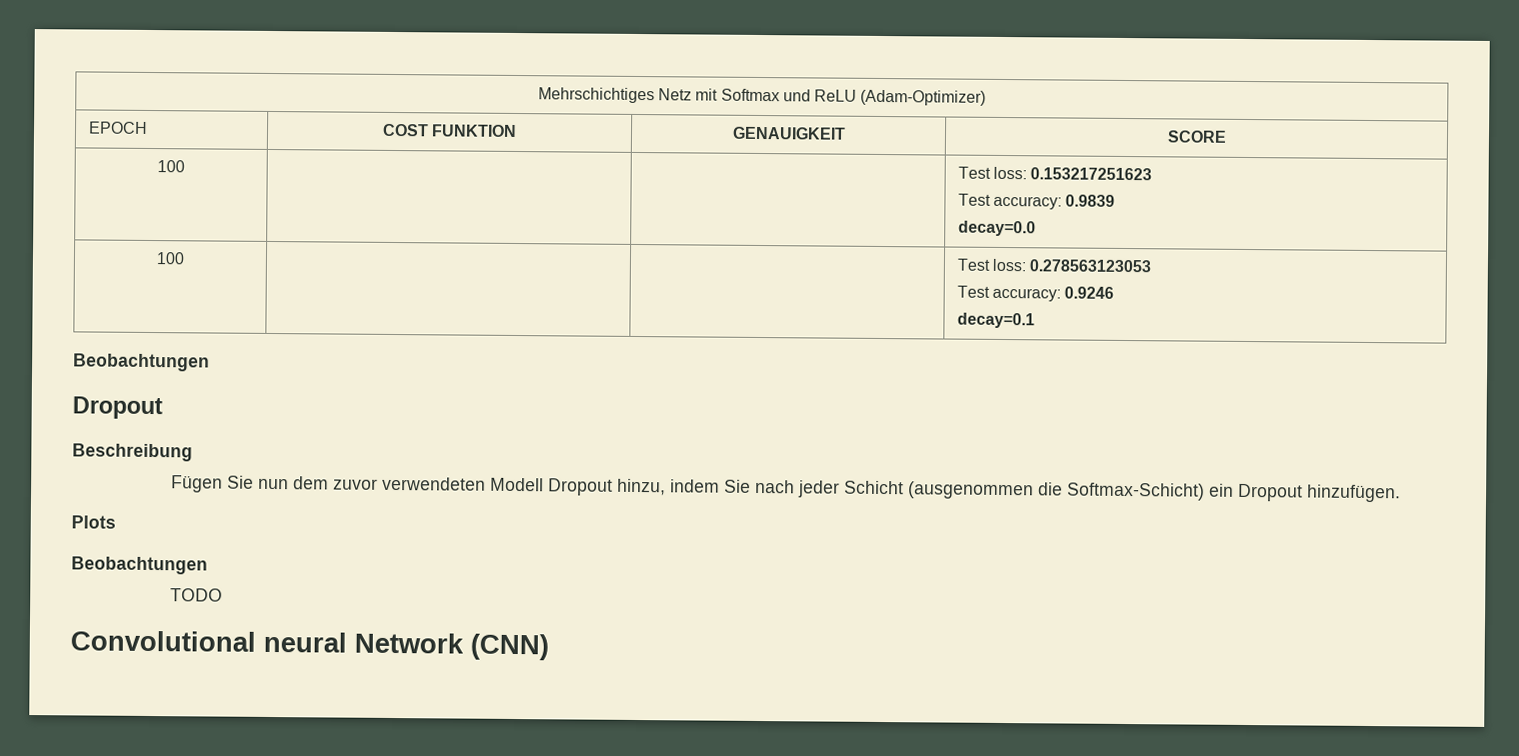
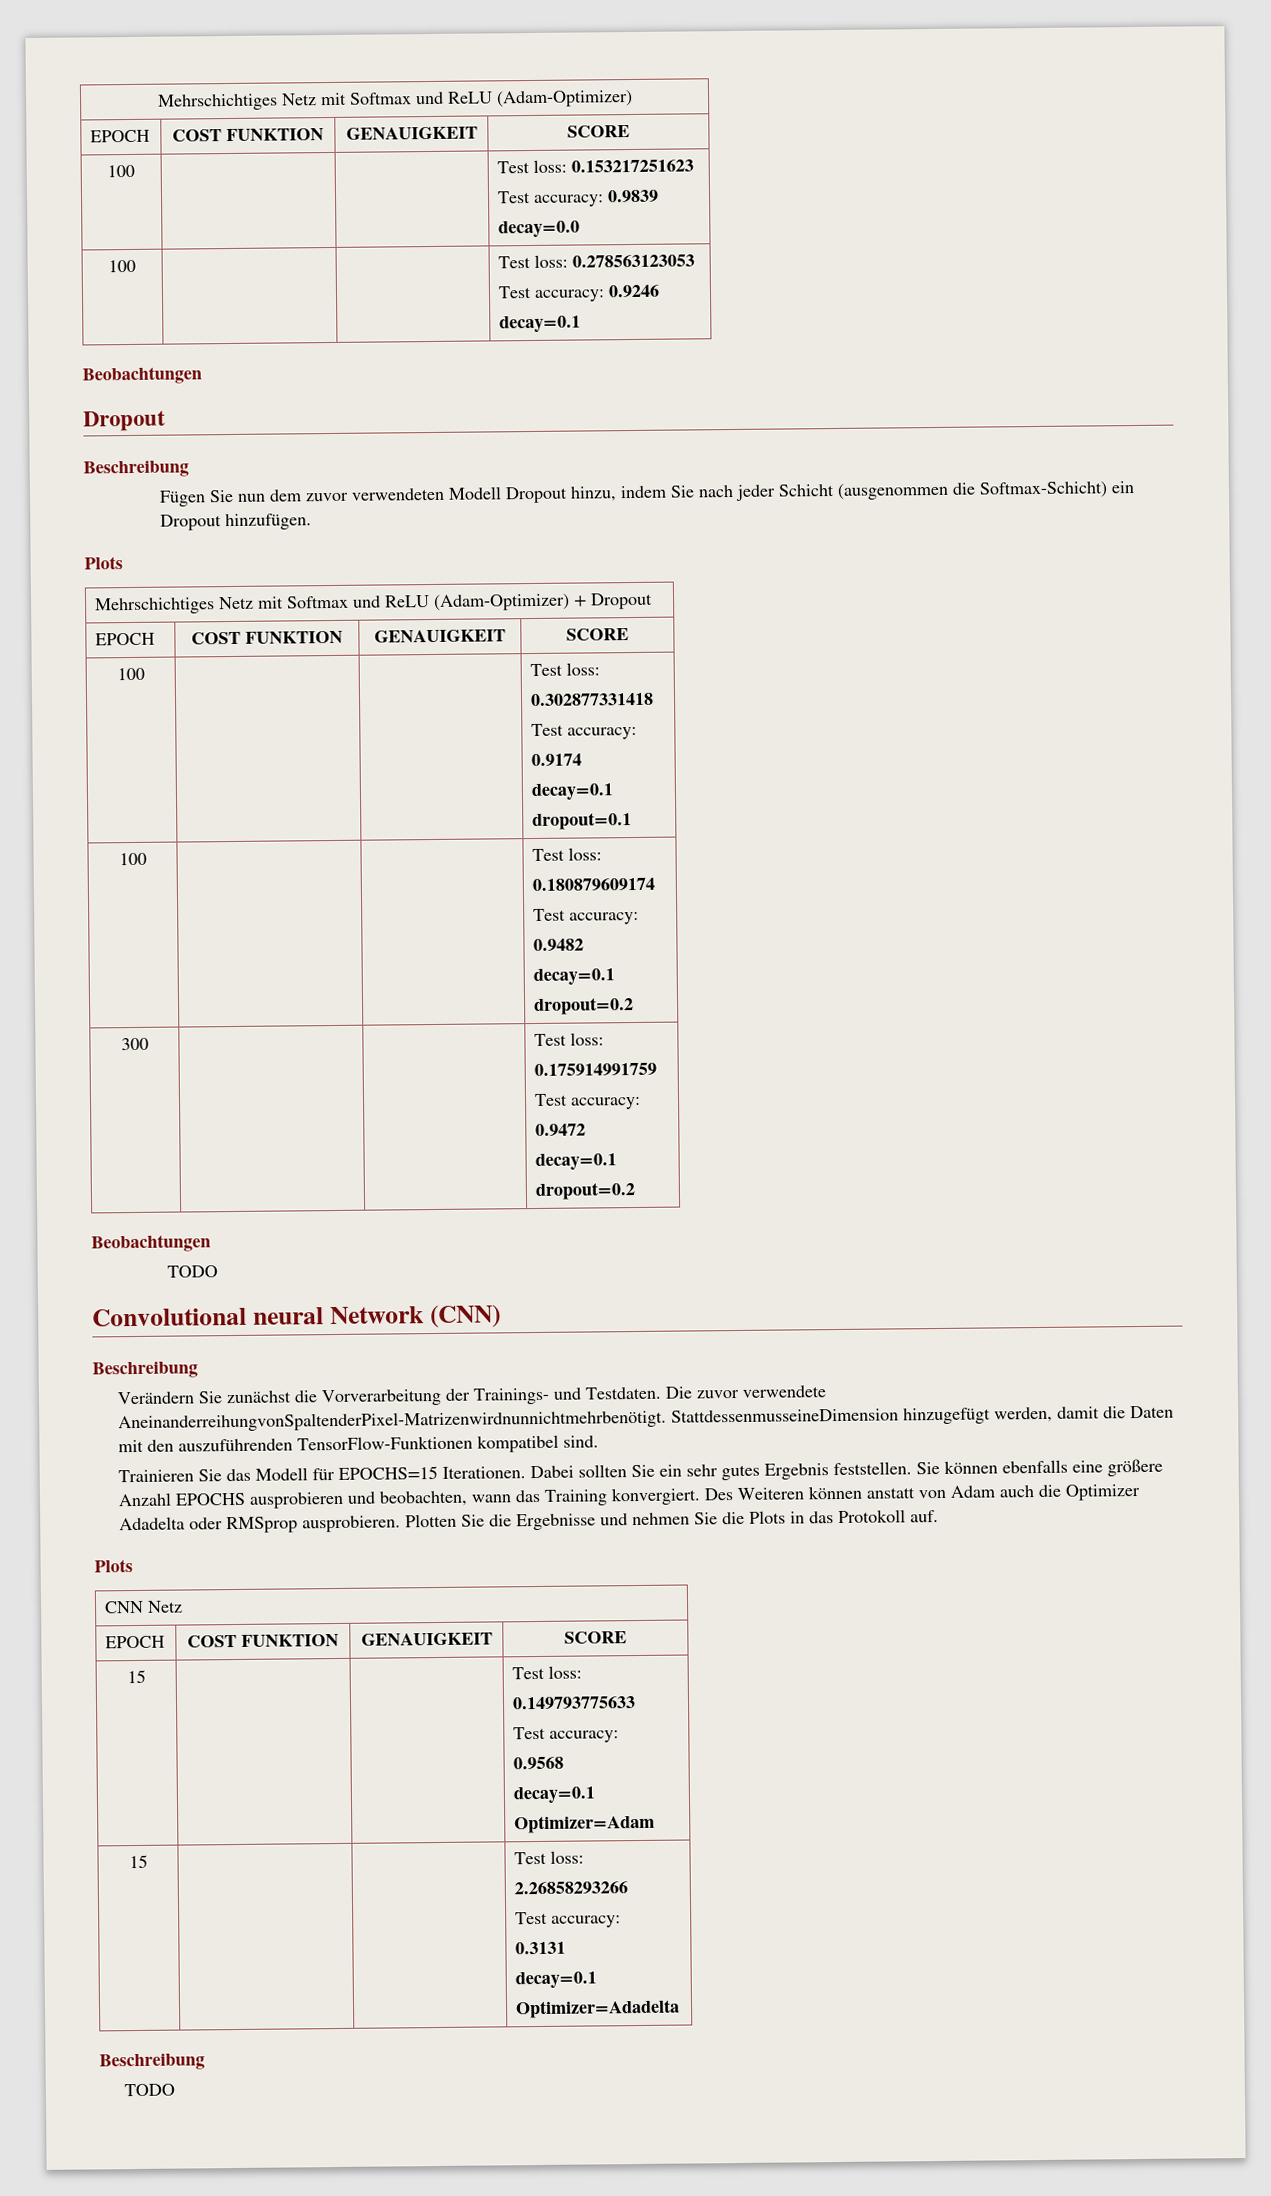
+ Mehrschichtiges Netz mit Softmax und ReLU (Adam-Optimizer) + Dropout
+ EPOCH | COST FUNKTION | GENAUIGKEIT | SCORE
+ 100 | | | Test loss:
+ 0.302877331418
+ Test accuracy:
+ 0.9174
+ decay=0.1
+ dropout=0.1
+ 100 | | | Test loss:
+ 0.180879609174
+ Test accuracy:
+ 0.9482
+ decay=0.1
+ dropout=0.2
+ 300 | | | Test loss:
+ 0.175914991759
+ Test accuracy:
+ 0.9472
+ decay=0.1
+ dropout=0.2
  Convolutional neural Network (CNN)
+ Beschreibung
+ Verändern Sie zunächst die Vorverarbeitung der Trainings- und Testdaten. Die zuvor verwendete AneinanderreihungvonSpaltenderPixel-Matrizenwirdnunnichtmehrbenötigt. StattdessenmusseineDimension hinzugefügt werden, damit die Daten mit den auszuführenden TensorFlow-Funktionen kompatibel sind.
+ Trainieren Sie das Modell für EPOCHS=15 Iterationen. Dabei sollten Sie ein sehr gutes Ergebnis feststellen. Sie können ebenfalls eine größere Anzahl EPOCHS ausprobieren und beobachten, wann das Training konvergiert. Des Weiteren können anstatt von Adam auch die Optimizer Adadelta oder RMSprop ausprobieren. Plotten Sie die Ergebnisse und nehmen Sie die Plots in das Protokoll auf.
+ Plots
+ CNN Netz
+ EPOCH | COST FUNKTION | GENAUIGKEIT | SCORE
+ 15 | | | Test loss:
+ 0.149793775633
+ Test accuracy:
+ 0.9568
+ decay=0.1
+ Optimizer=Adam
+ 15 | | | Test loss:
+ 2.26858293266
+ Test accuracy:
+ 0.3131
+ decay=0.1
+ Optimizer=Adadelta
+ Beschreibung
+ TODO

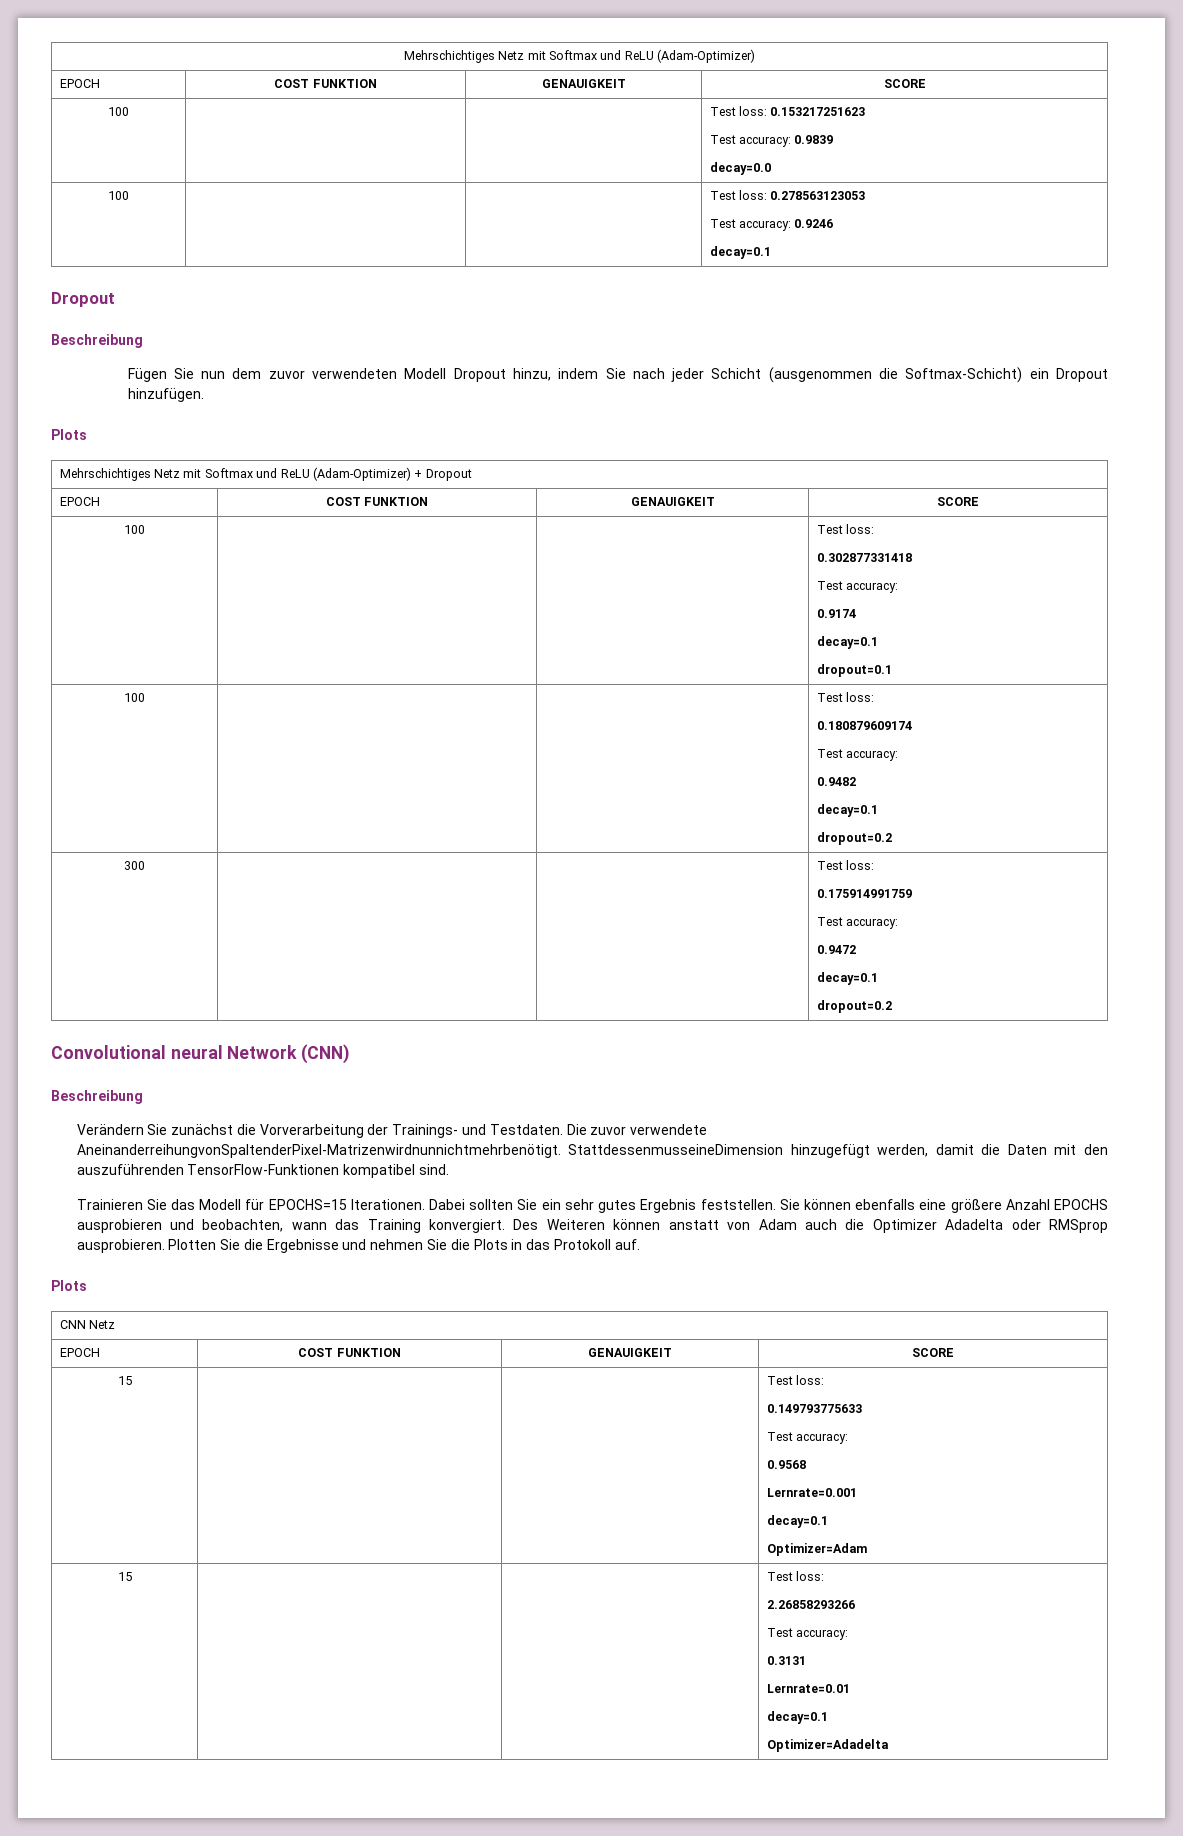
  100 | | | Test loss: 0.278563123053
  Test accuracy: 0.9246
  decay=0.1
- Beobachtungen
  300 | | | Test loss:
  0.175914991759
  Test accuracy:
  0.9472
  decay=0.1
  dropout=0.2
- Beobachtungen
- TODO
  CNN Netz
  EPOCH | COST FUNKTION | GENAUIGKEIT | SCORE
  15 | | | Test loss:
  0.149793775633
  Test accuracy:
  0.9568
+ Lernrate=0.001
  decay=0.1
  Optimizer=Adam
  15 | | | Test loss:
  2.26858293266
  Test accuracy:
  0.3131
+ Lernrate=0.01
  decay=0.1
  Optimizer=Adadelta
- Beschreibung
- TODO

